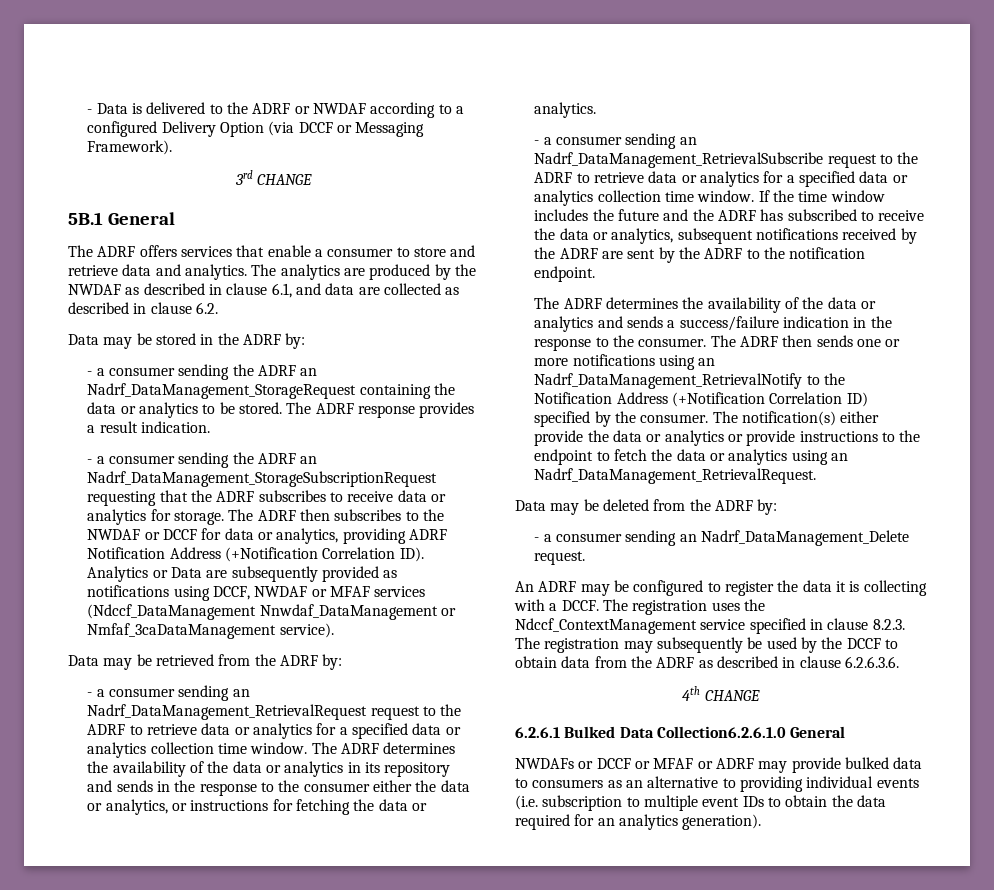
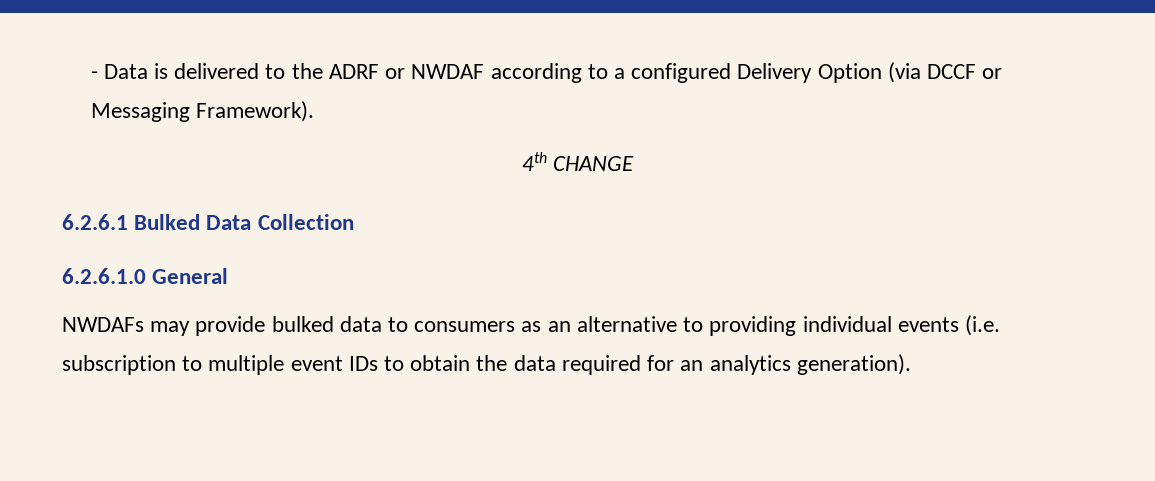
- 3rd CHANGE
- 5B.1 General
- The ADRF offers services that enable a consumer to store and retrieve data and analytics. The analytics are produced by the NWDAF as described in clause 6.1, and data are collected as described in clause 6.2.
- Data may be stored in the ADRF by:
- - a consumer sending the ADRF an Nadrf_DataManagement_StorageRequest containing the data or analytics to be stored. The ADRF response provides a result indication.
- - a consumer sending the ADRF an Nadrf_DataManagement_StorageSubscriptionRequest requesting that the ADRF subscribes to receive data or analytics for storage. The ADRF then subscribes to the NWDAF or DCCF for data or analytics, providing ADRF Notification Address (+Notification Correlation ID). Analytics or Data are subsequently provided as notifications using DCCF, NWDAF or MFAF services (Ndccf_DataManagement Nnwdaf_DataManagement or Nmfaf_3caDataManagement service).
- Data may be retrieved from the ADRF by:
- - a consumer sending an Nadrf_DataManagement_RetrievalRequest request to the ADRF to retrieve data or analytics for a specified data or analytics collection time window. The ADRF determines the availability of the data or analytics in its repository and sends in the response to the consumer either the data or analytics, or instructions for fetching the data or analytics.
- - a consumer sending an Nadrf_DataManagement_RetrievalSubscribe request to the ADRF to retrieve data or analytics for a specified data or analytics collection time window. If the time window includes the future and the ADRF has subscribed to receive the data or analytics, subsequent notifications received by the ADRF are sent by the ADRF to the notification endpoint.
- The ADRF determines the availability of the data or analytics and sends a success/failure indication in the response to the consumer. The ADRF then sends one or more notifications using an Nadrf_DataManagement_RetrievalNotify to the Notification Address (+Notification Correlation ID) specified by the consumer. The notification(s) either provide the data or analytics or provide instructions to the endpoint to fetch the data or analytics using an Nadrf_DataManagement_RetrievalRequest.
- Data may be deleted from the ADRF by:
- - a consumer sending an Nadrf_DataManagement_Delete request.
- An ADRF may be configured to register the data it is collecting with a DCCF. The registration uses the Ndccf_ContextManagement service specified in clause 8.2.3. The registration may subsequently be used by the DCCF to obtain data from the ADRF as described in clause 6.2.6.3.6.
- 6.2.6.1 Bulked Data Collection6.2.6.1.0 General
+ 6.2.6.1 Bulked Data Collection
+ 6.2.6.1.0 General
- NWDAFs or DCCF or MFAF or ADRF may provide bulked data to consumers as an alternative to providing individual events (i.e. subscription to multiple event IDs to obtain the data required for an analytics generation).
+ NWDAFs may provide bulked data to consumers as an alternative to providing individual events (i.e. subscription to multiple event IDs to obtain the data required for an analytics generation).

